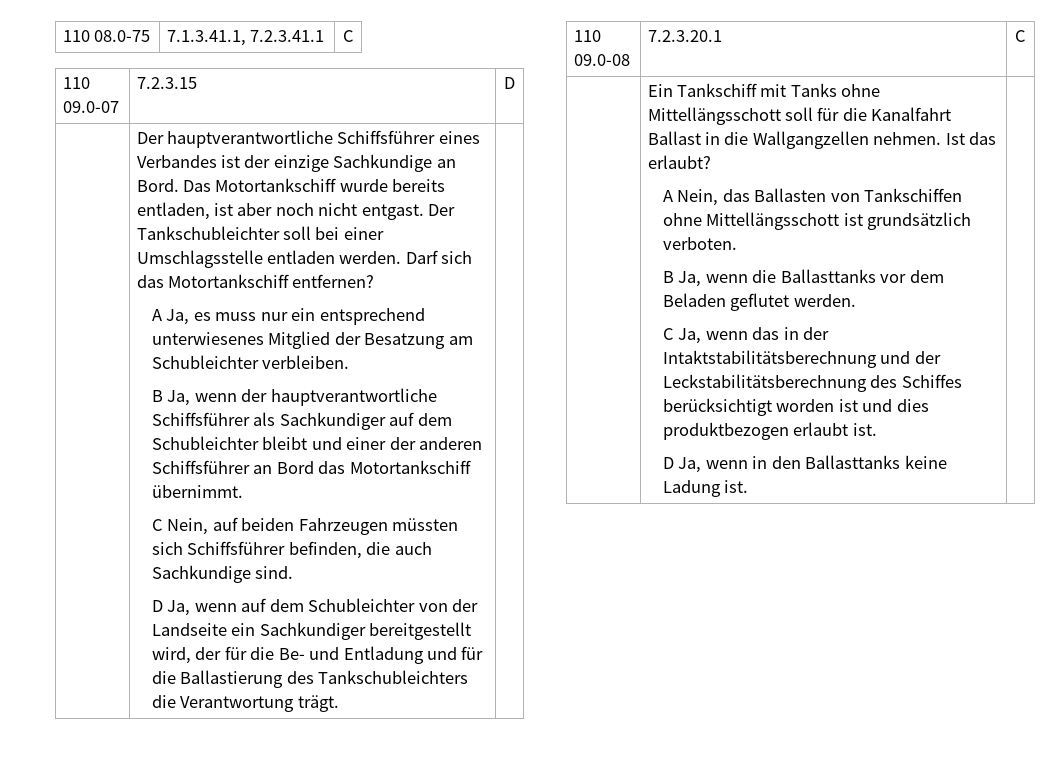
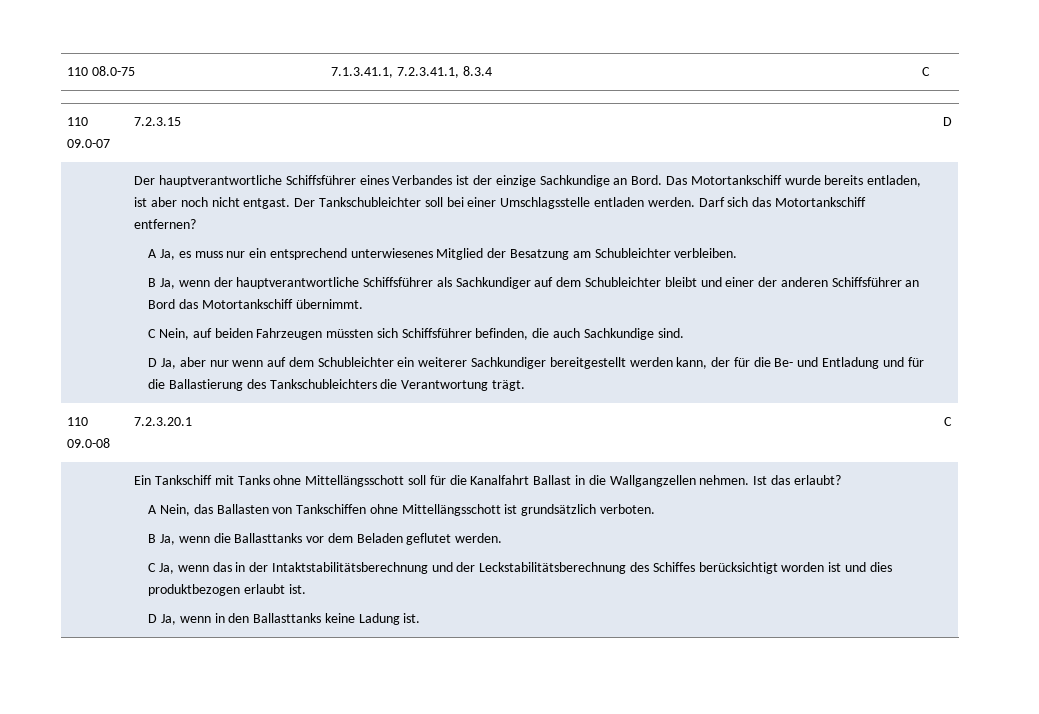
- 110 08.0-75 | 7.1.3.41.1, 7.2.3.41.1 | C
+ 110 08.0-75 | 7.1.3.41.1, 7.2.3.41.1, 8.3.4 | C
- D Ja, wenn auf dem Schubleichter von der Landseite ein Sachkundiger bereitgestellt wird, der für die Be- und Entladung und für die Ballastierung des Tankschubleichters die Verantwortung trägt.
+ D Ja, aber nur wenn auf dem Schubleichter ein weiterer Sachkundiger bereitgestellt werden kann, der für die Be- und Entladung und für die Ballastierung des Tankschubleichters die Verantwortung trägt.

